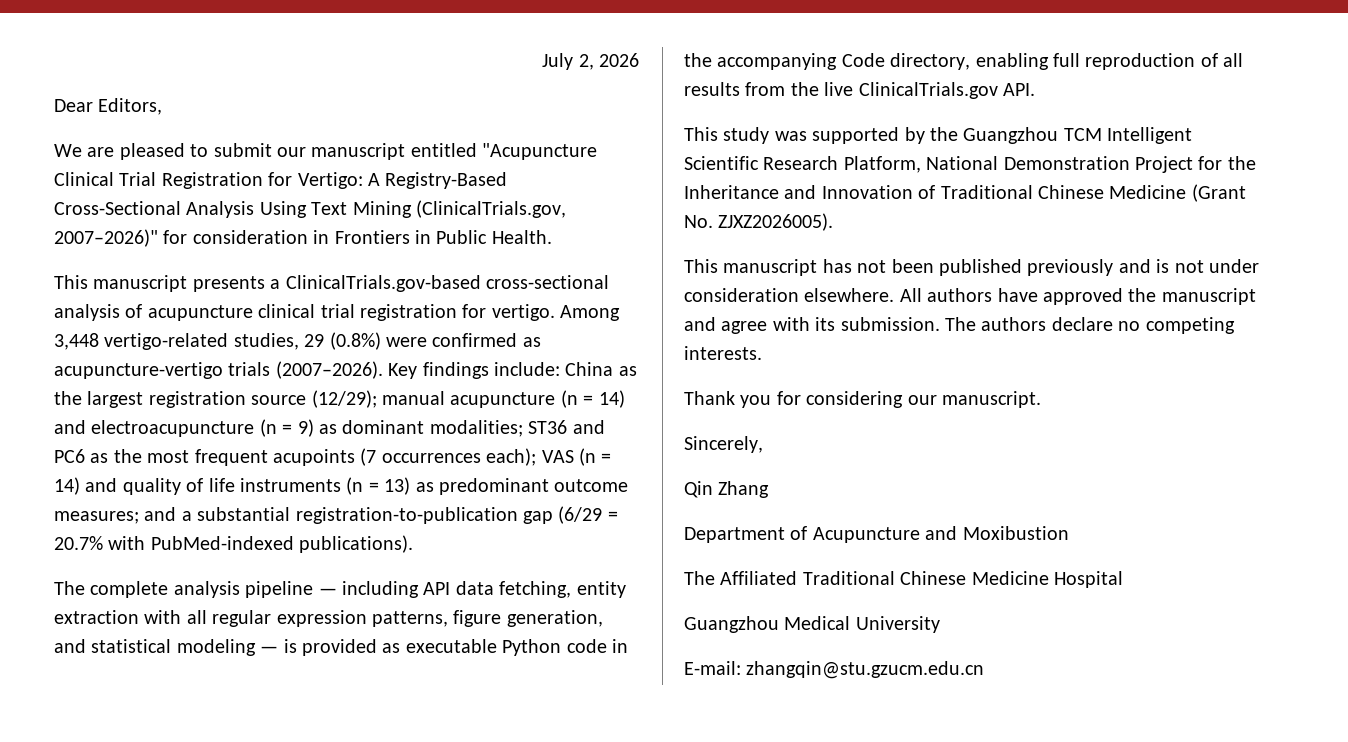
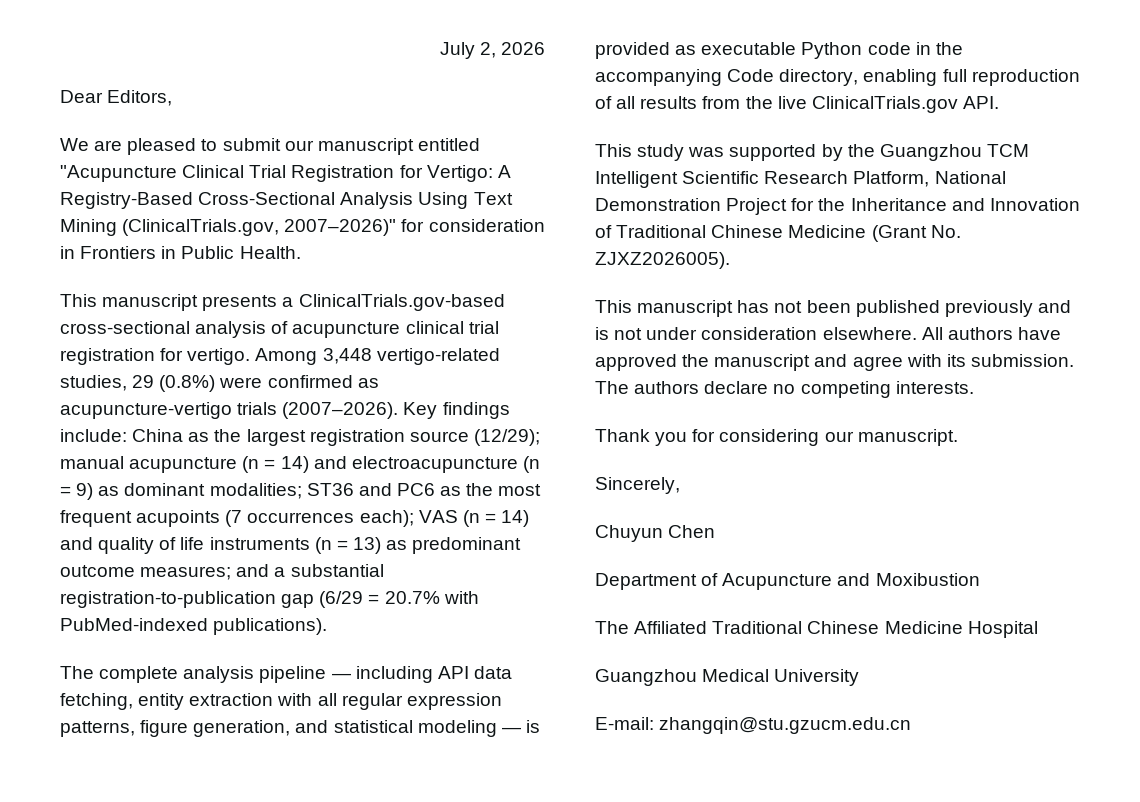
- Qin Zhang
+ Chuyun Chen

